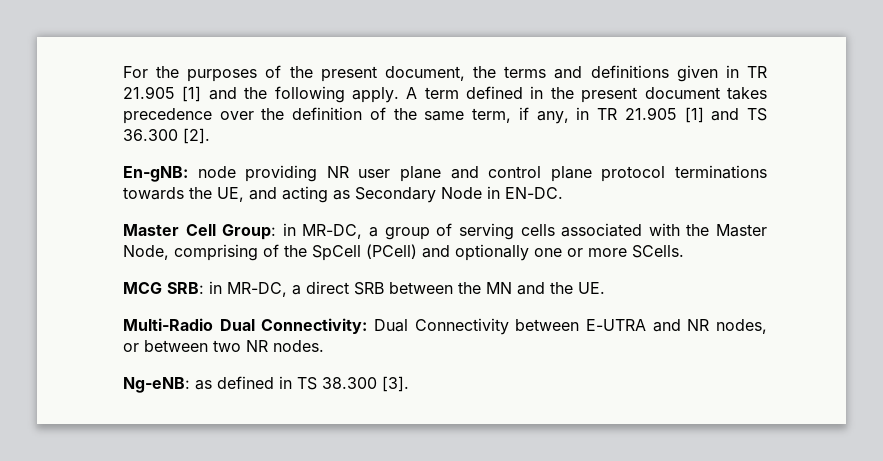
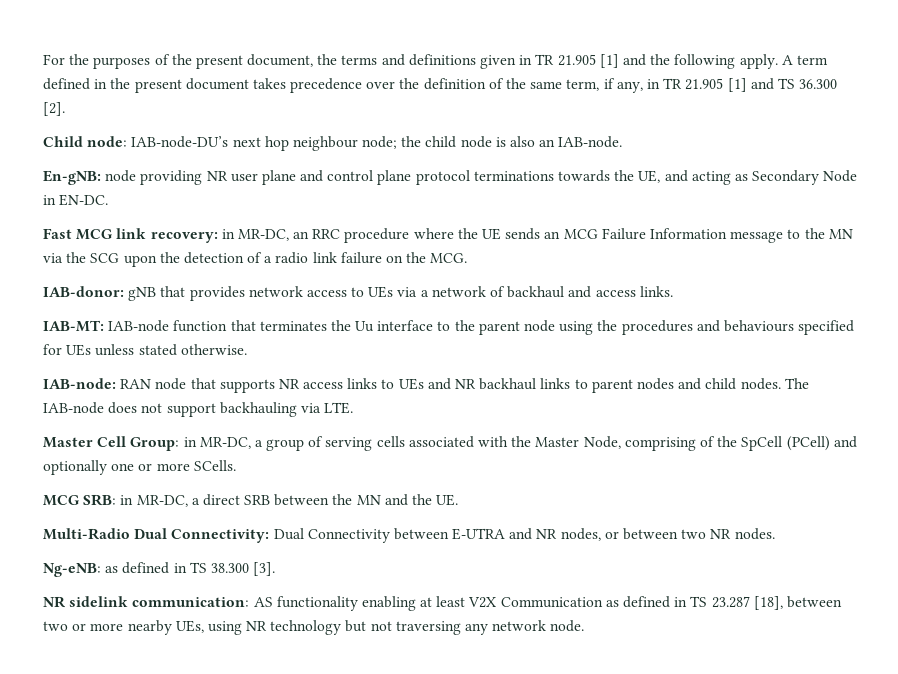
+ Child node: IAB-node-DU’s next hop neighbour node; the child node is also an IAB-node.
+ Fast MCG link recovery: in MR-DC, an RRC procedure where the UE sends an MCG Failure Information message to the MN via the SCG upon the detection of a radio link failure on the MCG.
+ IAB-donor: gNB that provides network access to UEs via a network of backhaul and access links.
+ IAB-MT: IAB-node function that terminates the Uu interface to the parent node using the procedures and behaviours specified for UEs unless stated otherwise.
+ IAB-node: RAN node that supports NR access links to UEs and NR backhaul links to parent nodes and child nodes. The IAB-node does not support backhauling via LTE.
+ NR sidelink communication: AS functionality enabling at least V2X Communication as defined in TS 23.287 [18], between two or more nearby UEs, using NR technology but not traversing any network node.

